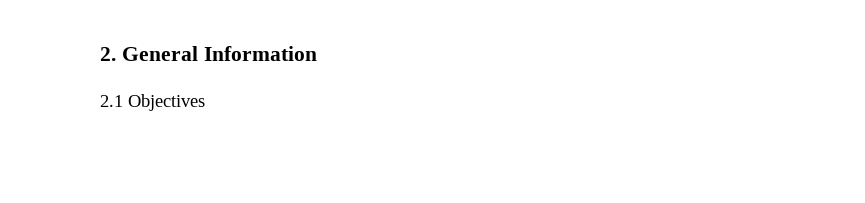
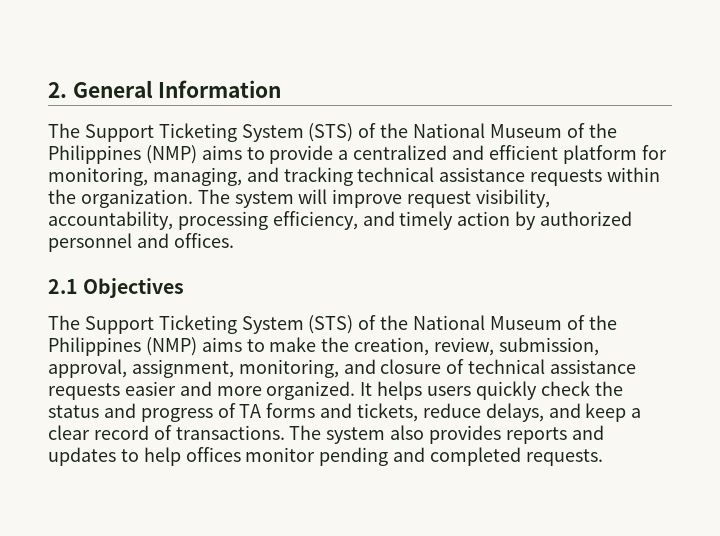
+ The Support Ticketing System (STS) of the National Museum of the Philippines (NMP) aims to provide a centralized and efficient platform for monitoring, managing, and tracking technical assistance requests within the organization. The system will improve request visibility, accountability, processing efficiency, and timely action by authorized personnel and offices.
  2.1 Objectives
+ The Support Ticketing System (STS) of the National Museum of the Philippines (NMP) aims to make the creation, review, submission, approval, assignment, monitoring, and closure of technical assistance requests easier and more organized. It helps users quickly check the status and progress of TA forms and tickets, reduce delays, and keep a clear record of transactions. The system also provides reports and updates to help offices monitor pending and completed requests.

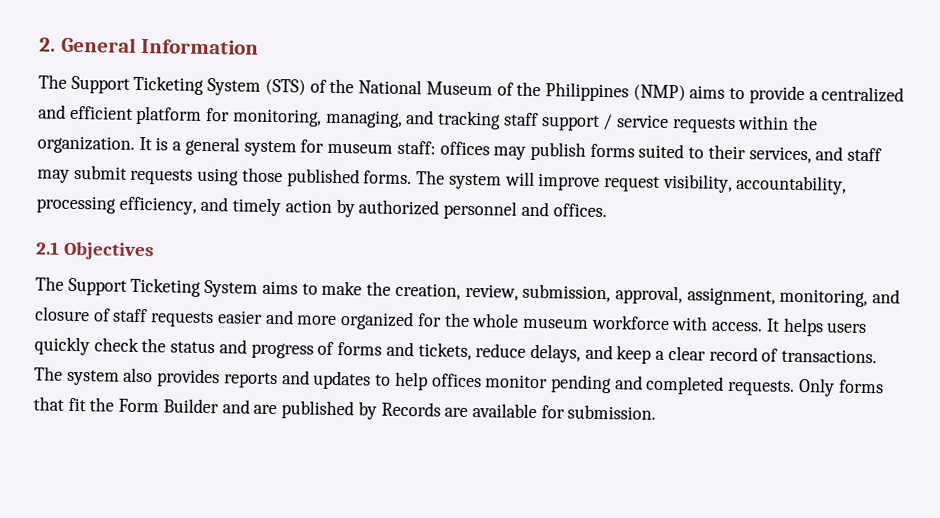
- The Support Ticketing System (STS) of the National Museum of the Philippines (NMP) aims to provide a centralized and efficient platform for monitoring, managing, and tracking technical assistance requests within the organization.
+ The Support Ticketing System (STS) of the National Museum of the Philippines (NMP) aims to provide a centralized and efficient platform for monitoring, managing, and tracking staff support / service requests within the organization. It is a general system for museum staff: offices may publish forms suited to their services, and staff may submit requests using those published forms.
- The Support Ticketing System (STS) of the National Museum of the Philippines (NMP) aims to make the creation, review, submission, approval, assignment, monitoring, and closure of technical assistance requests easier and more organized.
+ The Support Ticketing System aims to make the creation, review, submission, approval, assignment, monitoring, and closure of staff requests easier and more organized for the whole museum workforce with access.
- It helps users quickly check the status and progress of TA forms and tickets, reduce delays, and keep a clear record of transactions.
+ It helps users quickly check the status and progress of forms and tickets, reduce delays, and keep a clear record of transactions.
+ Only forms that fit the Form Builder and are published by Records are available for submission.

